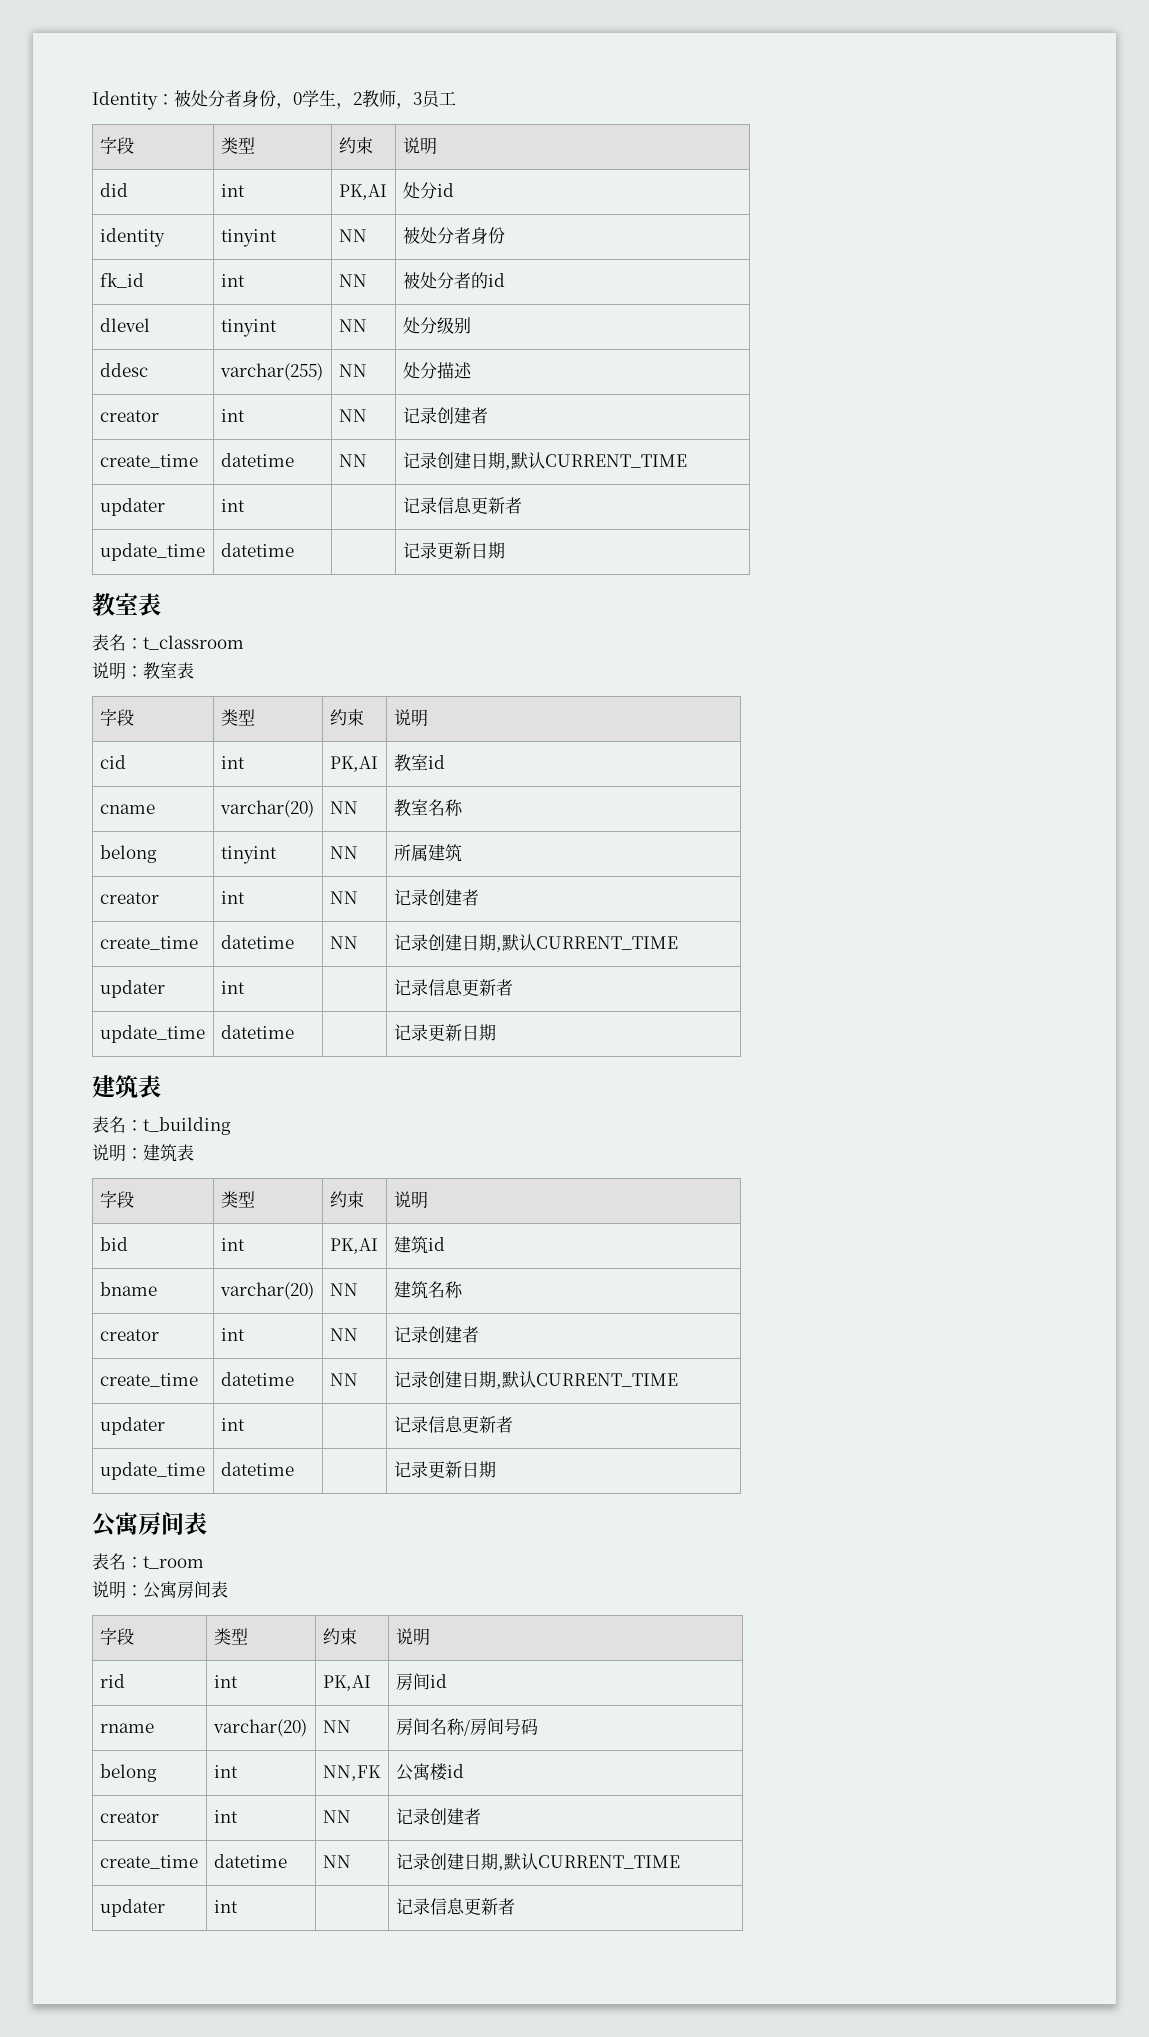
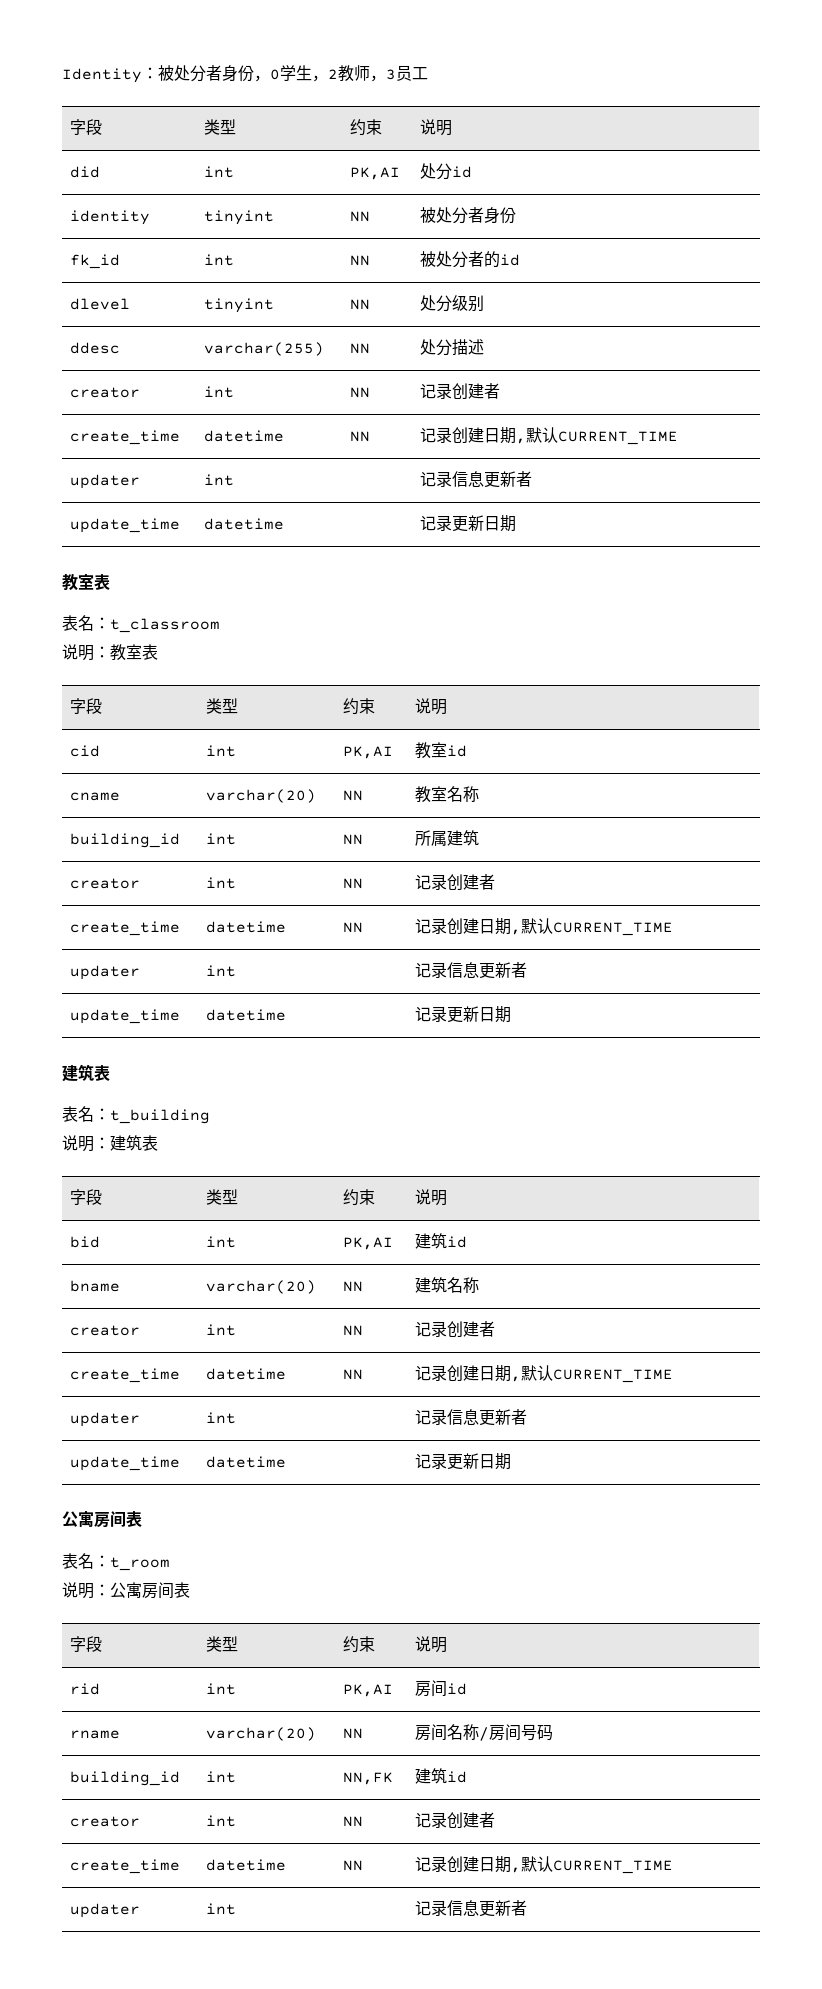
- belong | tinyint | NN | 所属建筑
+ building_id | int | NN | 所属建筑
- belong | int | NN,FK | 公寓楼id
+ building_id | int | NN,FK | 建筑id

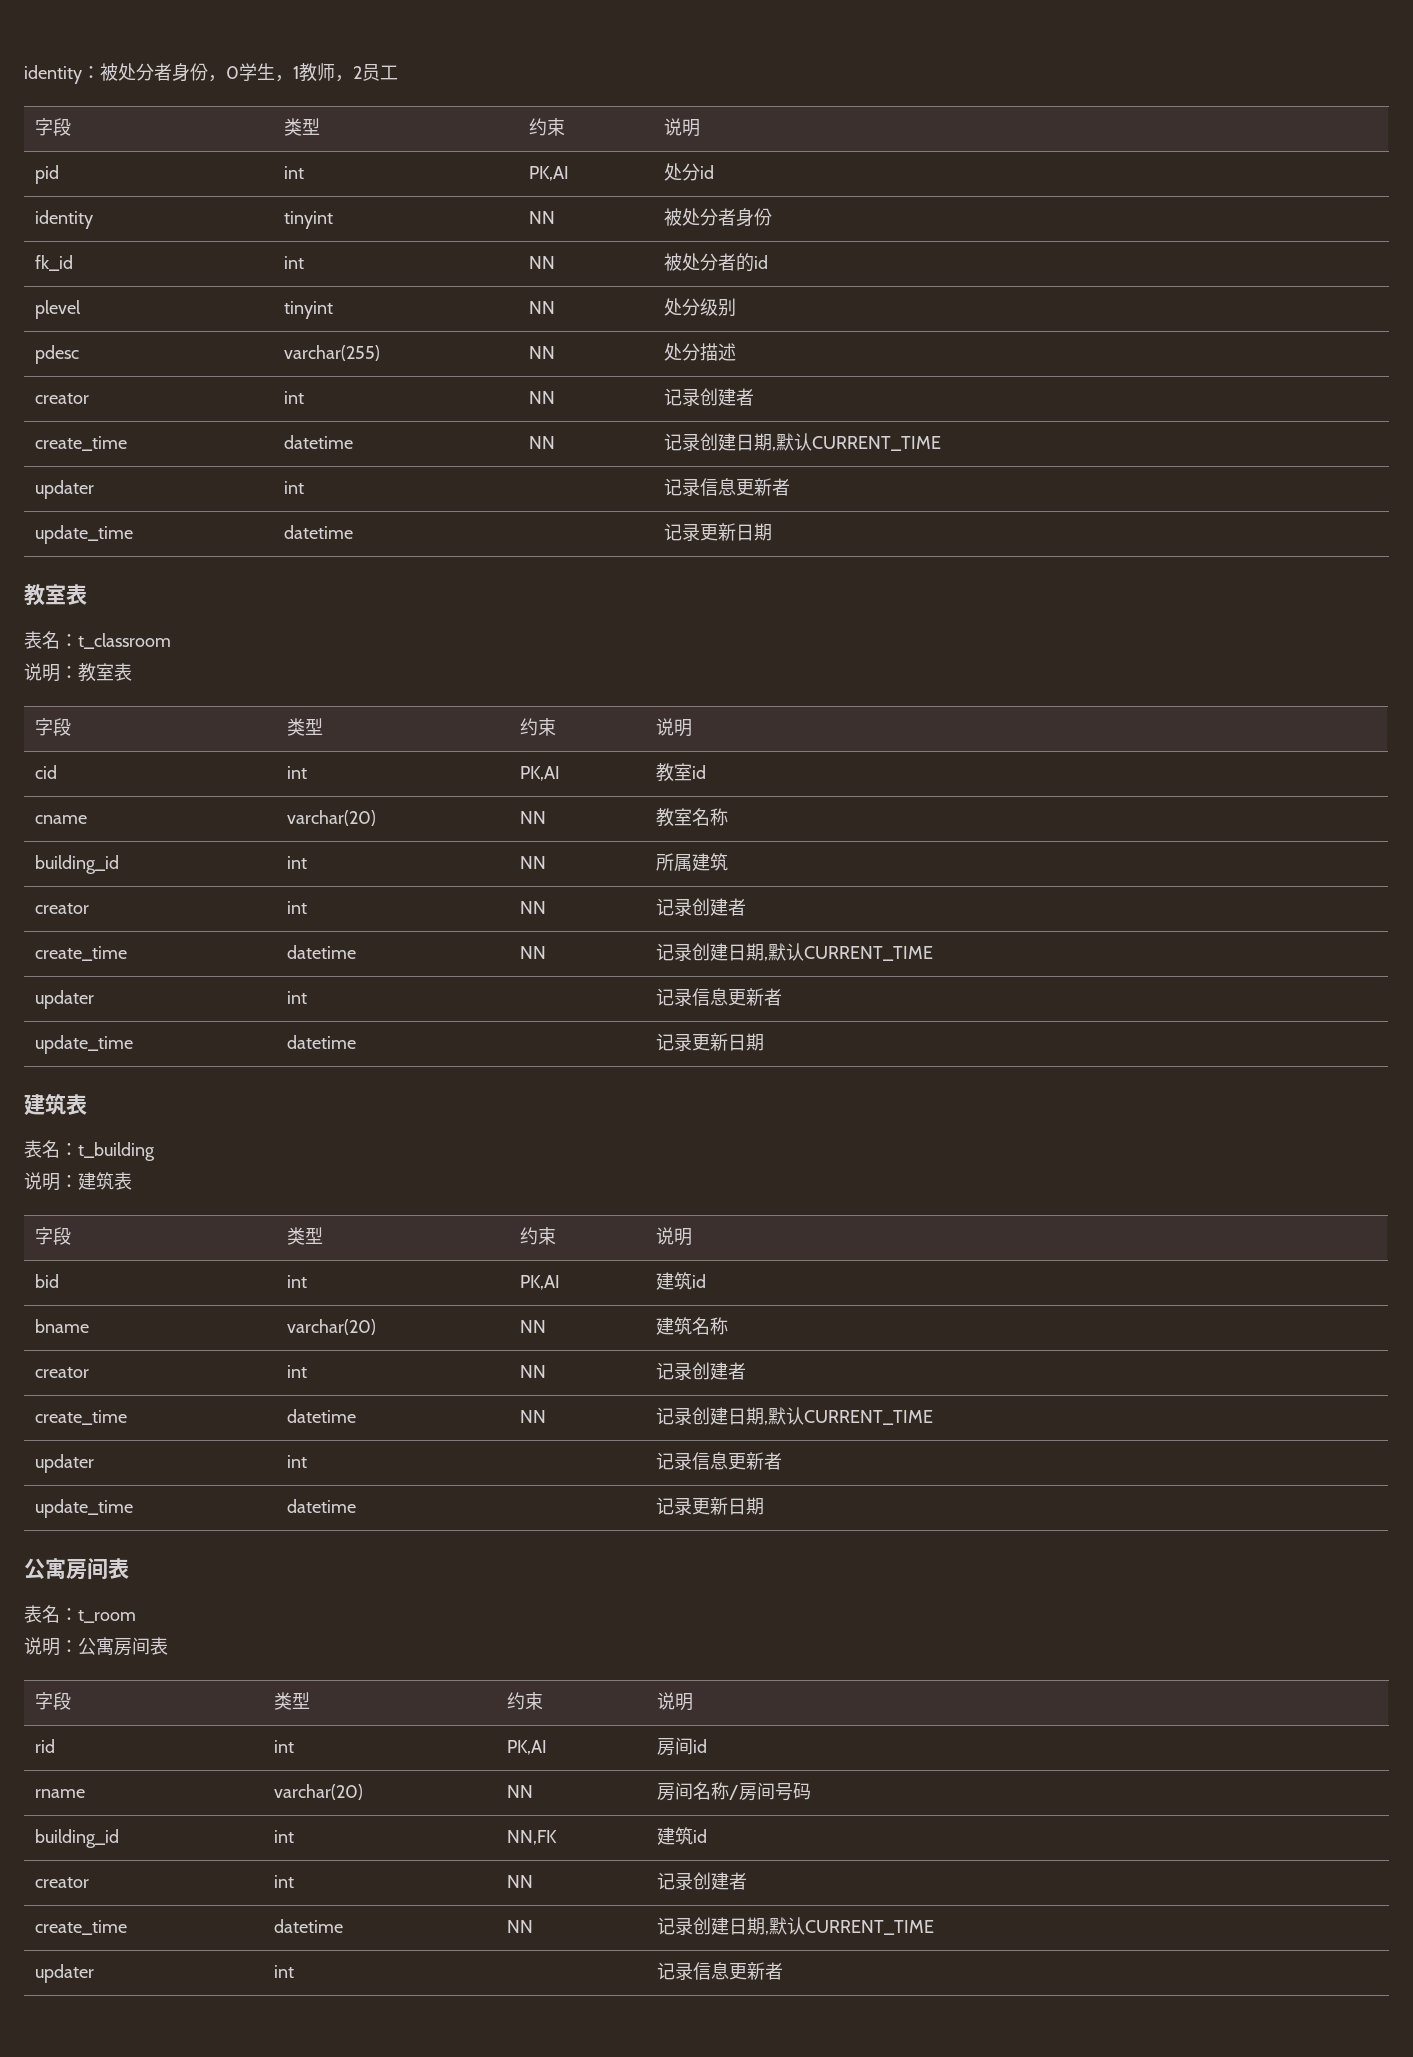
- Identity：被处分者身份，0学生，2教师，3员工
+ identity：被处分者身份，0学生，1教师，2员工
- did | int | PK,AI | 处分id
+ pid | int | PK,AI | 处分id
- dlevel | tinyint | NN | 处分级别
+ plevel | tinyint | NN | 处分级别
- ddesc | varchar(255) | NN | 处分描述
+ pdesc | varchar(255) | NN | 处分描述

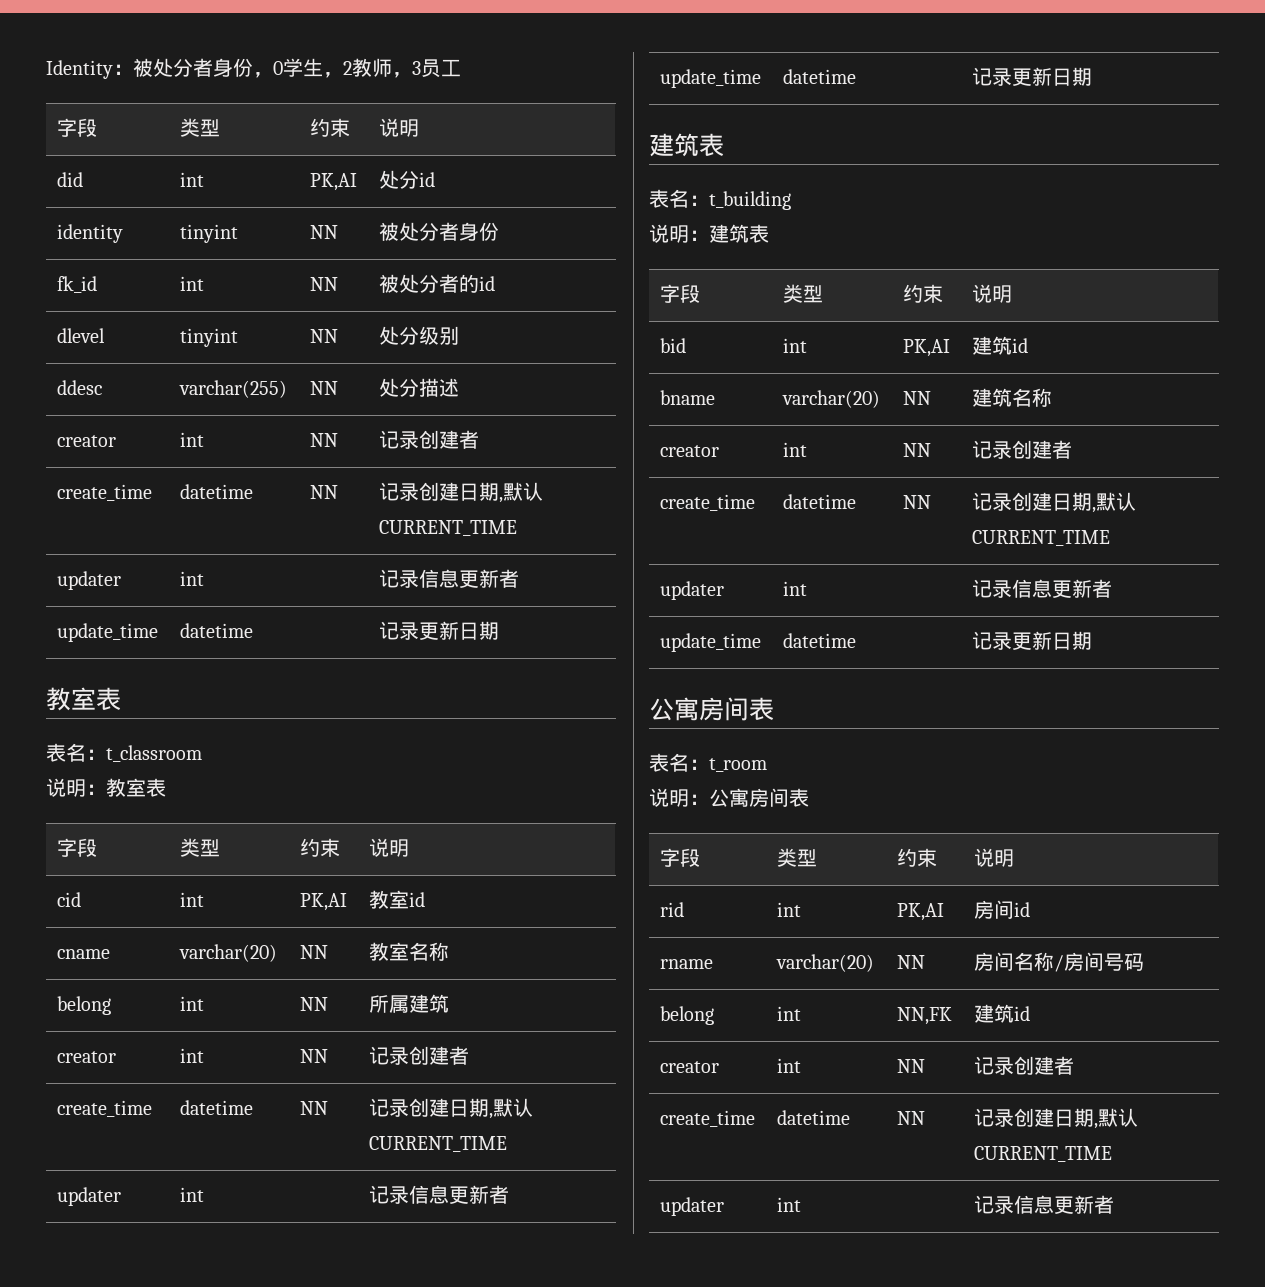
- identity：被处分者身份，0学生，1教师，2员工
+ Identity：被处分者身份，0学生，2教师，3员工
- pid | int | PK,AI | 处分id
+ did | int | PK,AI | 处分id
- plevel | tinyint | NN | 处分级别
+ dlevel | tinyint | NN | 处分级别
- pdesc | varchar(255) | NN | 处分描述
+ ddesc | varchar(255) | NN | 处分描述
- building_id | int | NN | 所属建筑
+ belong | int | NN | 所属建筑
- building_id | int | NN,FK | 建筑id
+ belong | int | NN,FK | 建筑id

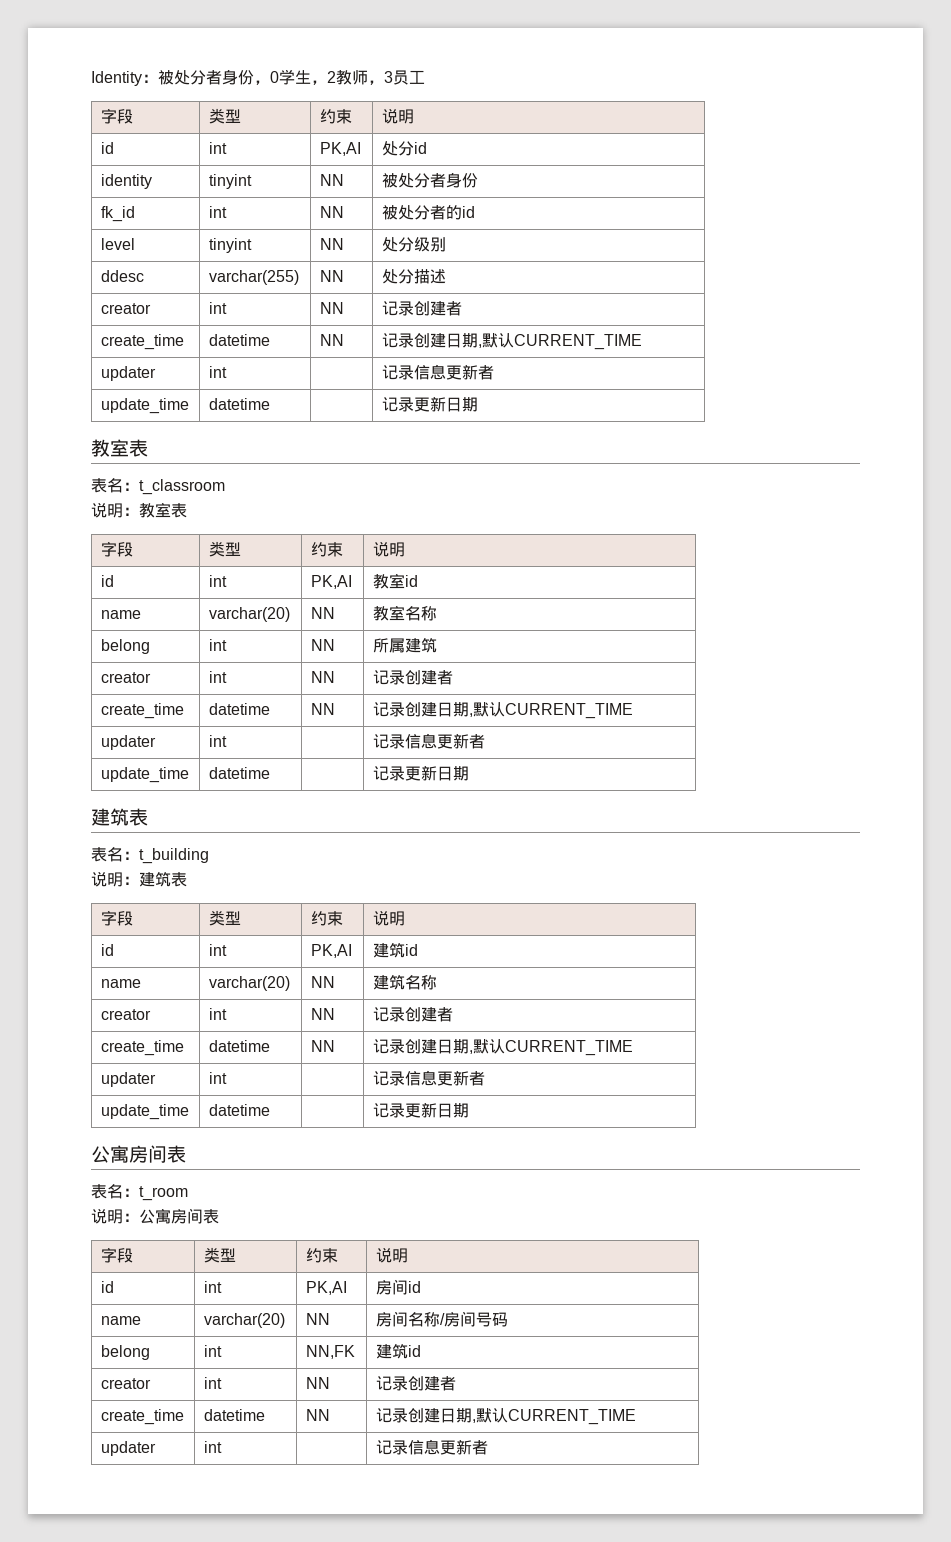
- did | int | PK,AI | 处分id
+ id | int | PK,AI | 处分id
- dlevel | tinyint | NN | 处分级别
+ level | tinyint | NN | 处分级别
- cid | int | PK,AI | 教室id
+ id | int | PK,AI | 教室id
- cname | varchar(20) | NN | 教室名称
+ name | varchar(20) | NN | 教室名称
- bid | int | PK,AI | 建筑id
+ id | int | PK,AI | 建筑id
- bname | varchar(20) | NN | 建筑名称
+ name | varchar(20) | NN | 建筑名称
- rid | int | PK,AI | 房间id
+ id | int | PK,AI | 房间id
- rname | varchar(20) | NN | 房间名称/房间号码
+ name | varchar(20) | NN | 房间名称/房间号码

